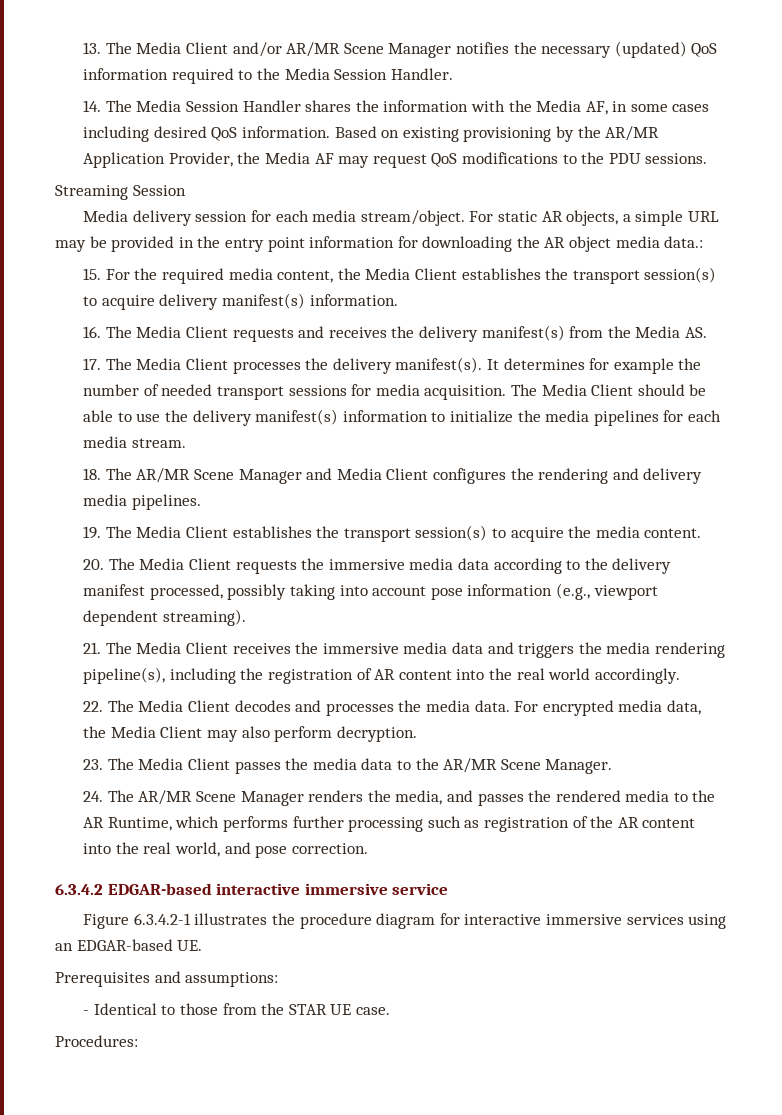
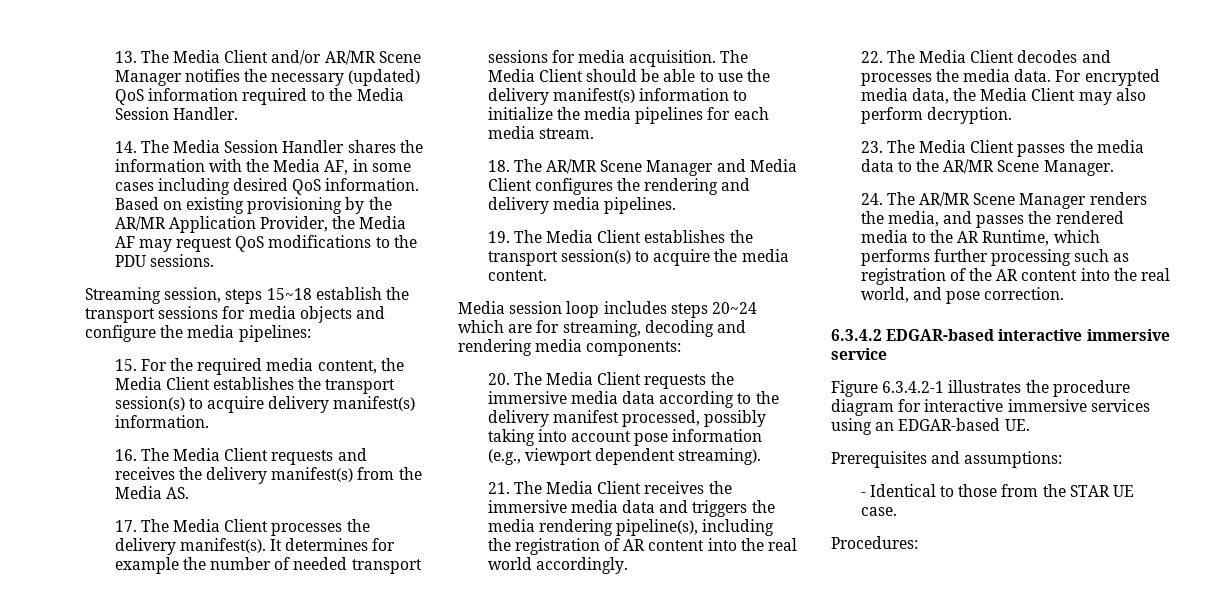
- Streaming Session
- Media delivery session for each media stream/object. For static AR objects, a simple URL may be provided in the entry point information for downloading the AR object media data.:
+ Streaming session, steps 15~18 establish the transport sessions for media objects and configure the media pipelines:
+ Media session loop includes steps 20~24 which are for streaming, decoding and rendering media components:

